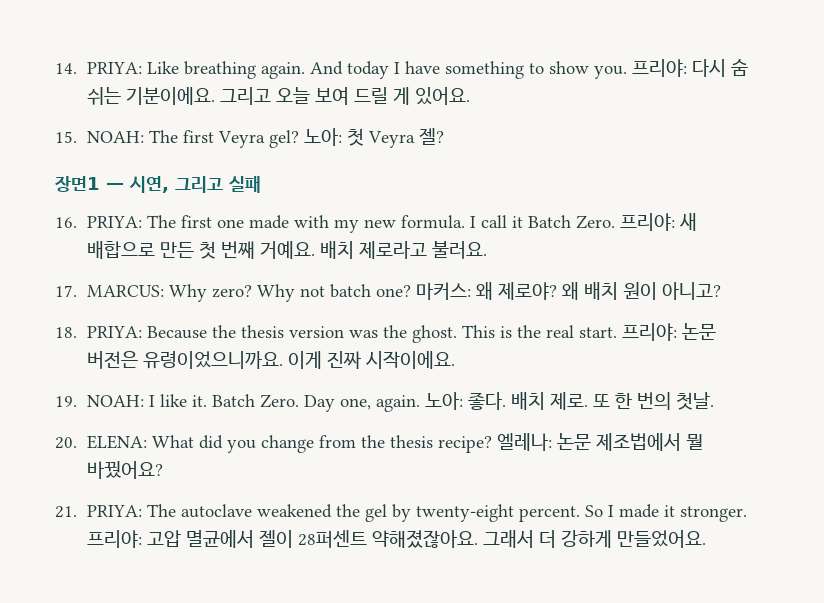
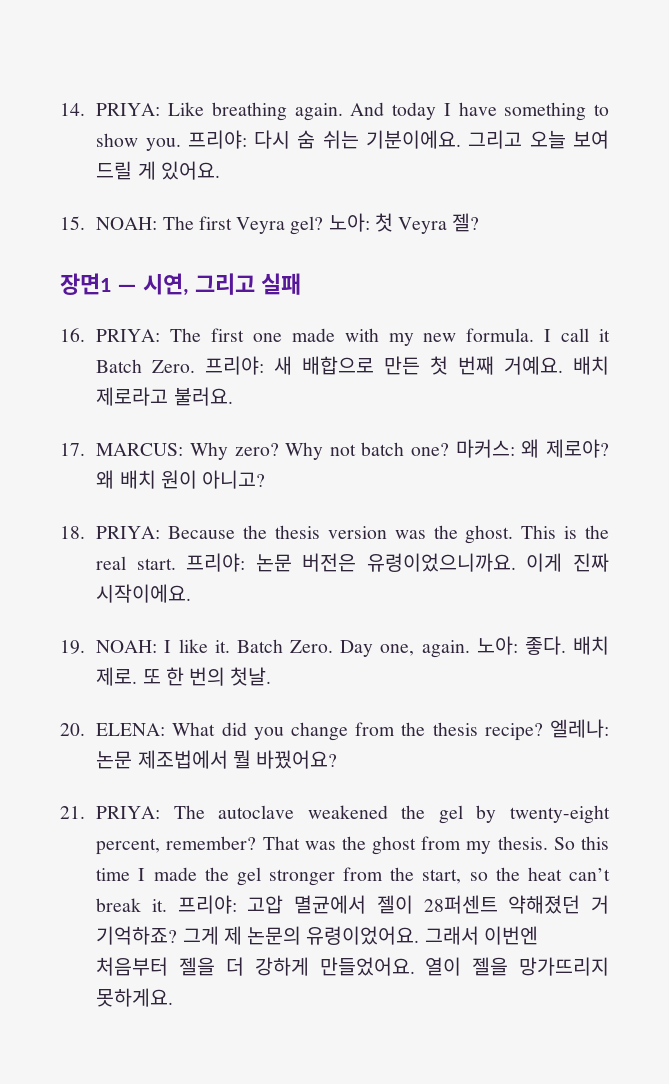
- 21. PRIYA: The autoclave weakened the gel by twenty-eight percent. So I made it stronger.
+ 21. PRIYA: The autoclave weakened the gel by twenty-eight percent, remember? That was the ghost from my thesis. So this time I made the gel stronger from the start, so the heat can’t break it.
- 프리야: 고압 멸균에서 젤이 28퍼센트 약해졌잖아요. 그래서 더 강하게 만들었어요.
+ 프리야: 고압 멸균에서 젤이 28퍼센트 약해졌던 거 기억하죠? 그게 제 논문의 유령이었어요. 그래서 이번엔 처음부터 젤을 더 강하게 만들었어요. 열이 젤을 망가뜨리지 못하게요.

